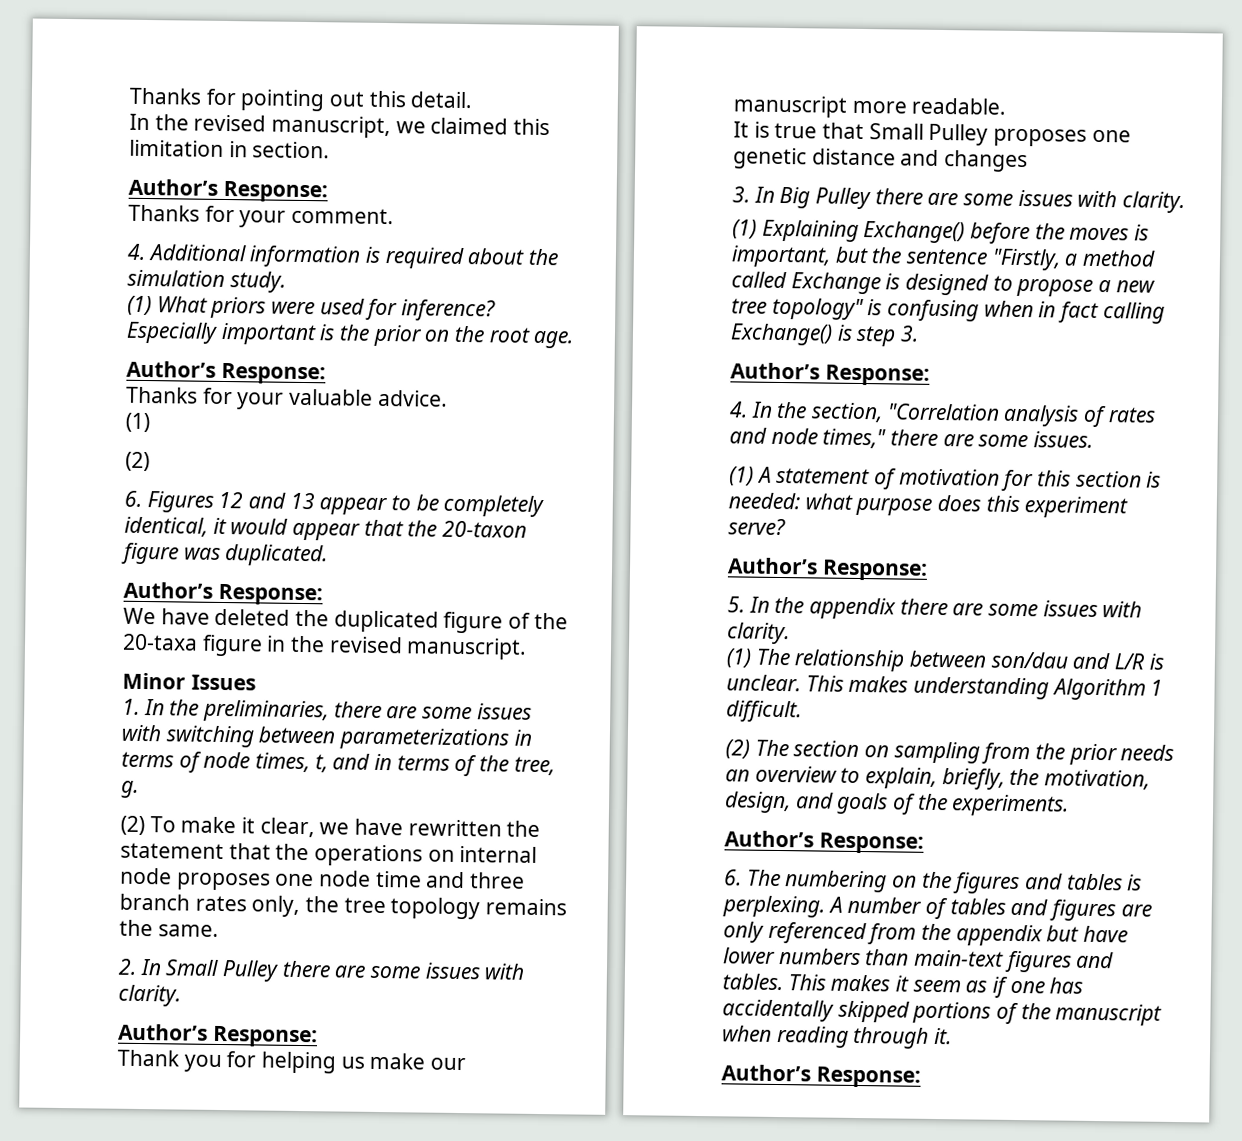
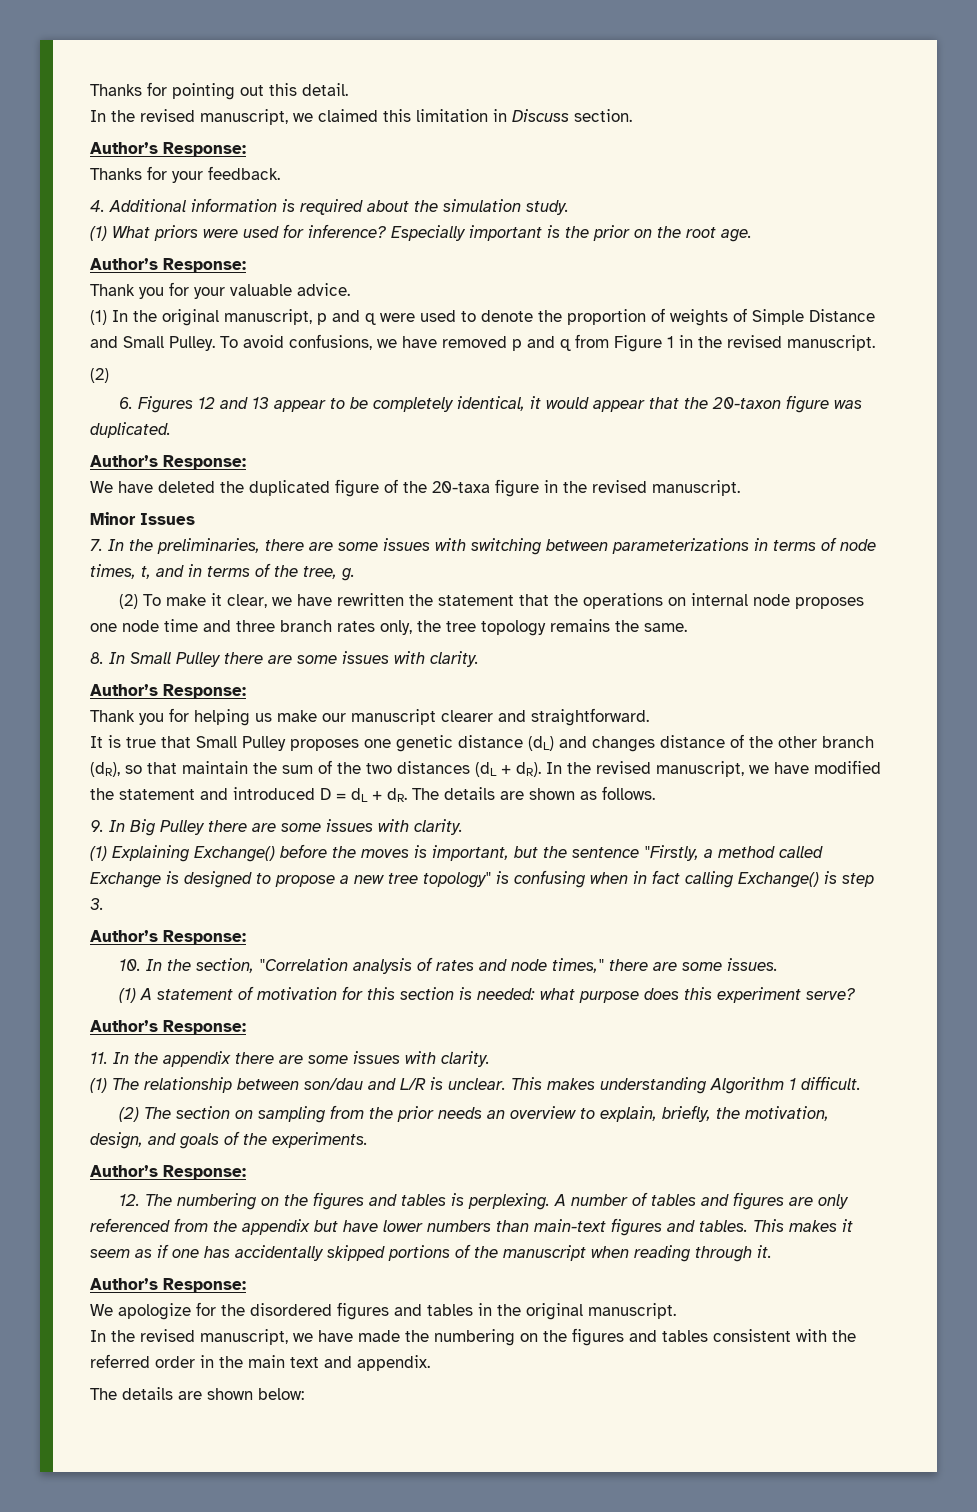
- In the revised manuscript, we claimed this limitation in section.
+ In the revised manuscript, we claimed this limitation in Discuss section.
- Thanks for your comment.
+ Thanks for your feedback.
- Thanks for your valuable advice.
- (1)
+ Thank you for your valuable advice.
+ (1) In the original manuscript, p and q were used to denote the proportion of weights of Simple Distance and Small Pulley. To avoid confusions, we have removed p and q from Figure 1 in the revised manuscript.
- 1. In the preliminaries, there are some issues with switching between parameterizations in terms of node times, t, and in terms of the tree, g.
+ 7. In the preliminaries, there are some issues with switching between parameterizations in terms of node times, t, and in terms of the tree, g.
- 2. In Small Pulley there are some issues with clarity.
+ 8. In Small Pulley there are some issues with clarity.
- Thank you for helping us make our manuscript more readable.
+ Thank you for helping us make our manuscript clearer and straightforward.
- It is true that Small Pulley proposes one genetic distance and changes
- 3. In Big Pulley there are some issues with clarity.
+ It is true that Small Pulley proposes one genetic distance (dL) and changes distance of the other branch (dR), so that maintain the sum of the two distances (dL + dR). In the revised manuscript, we have modified the statement and introduced D = dL + dR. The details are shown as follows.
+ 9. In Big Pulley there are some issues with clarity.
- 4. In the section, "Correlation analysis of rates and node times," there are some issues.
+ 10. In the section, "Correlation analysis of rates and node times," there are some issues.
- 5. In the appendix there are some issues with clarity.
+ 11. In the appendix there are some issues with clarity.
- 6. The numbering on the figures and tables is perplexing.
+ 12. The numbering on the figures and tables is perplexing.
+ We apologize for the disordered figures and tables in the original manuscript.
+ In the revised manuscript, we have made the numbering on the figures and tables consistent with the referred order in the main text and appendix.
+ The details are shown below:

